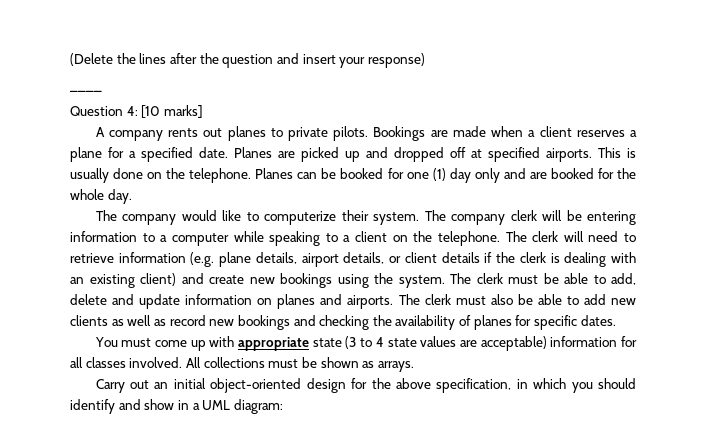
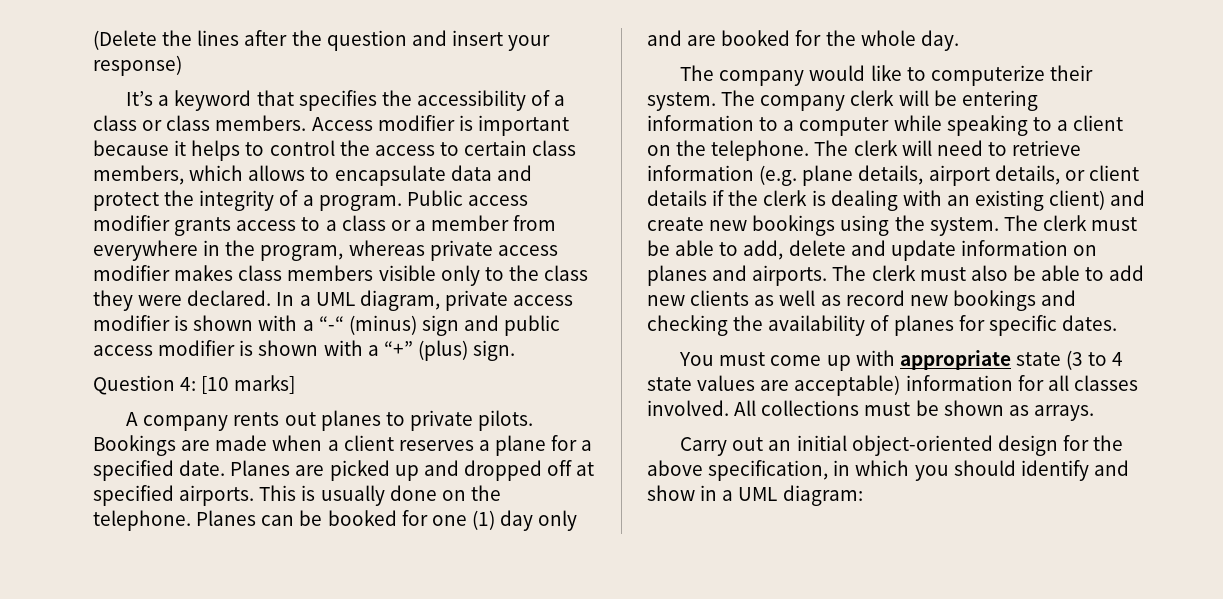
- ____
+ It’s a keyword that specifies the accessibility of a class or class members. Access modifier is important because it helps to control the access to certain class members, which allows to encapsulate data and protect the integrity of a program. Public access modifier grants access to a class or a member from everywhere in the program, whereas private access modifier makes class members visible only to the class they were declared. In a UML diagram, private access modifier is shown with a “-“ (minus) sign and public access modifier is shown with a “+” (plus) sign.

